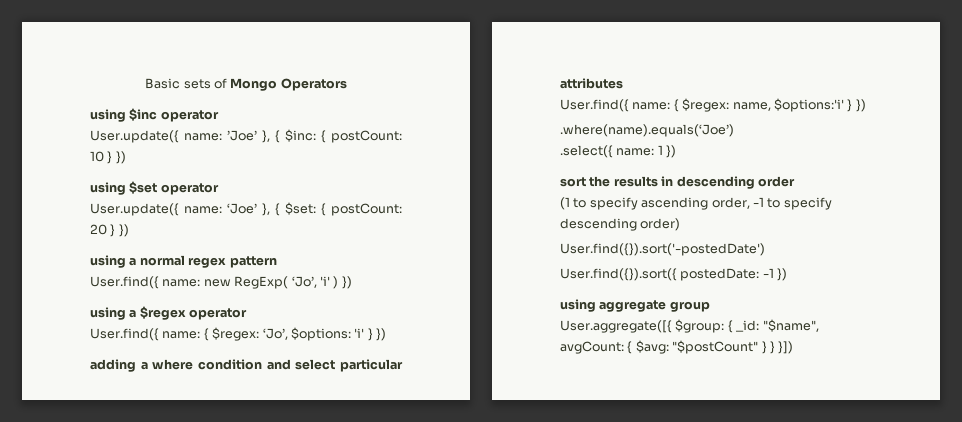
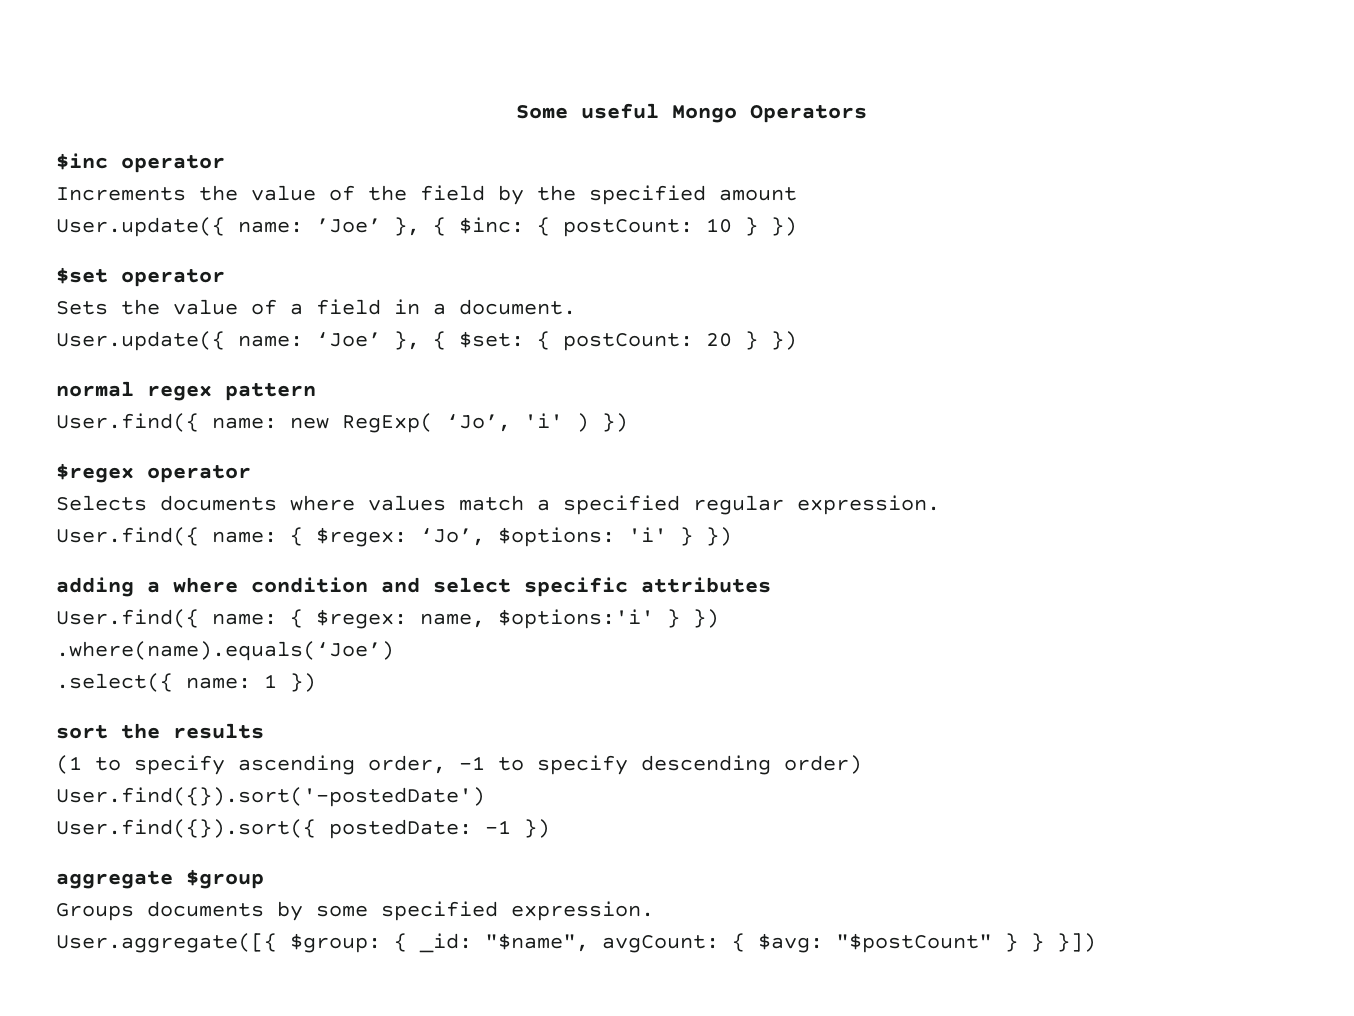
- Basic sets of Mongo Operators
+ Some useful Mongo Operators
- using $inc operator
+ $inc operator
+ Increments the value of the field by the specified amount
- using $set operator
+ $set operator
+ Sets the value of a field in a document.
- using a normal regex pattern
+ normal regex pattern
- using a $regex operator
+ $regex operator
+ Selects documents where values match a specified regular expression.
- adding a where condition and select particular attributes
+ adding a where condition and select specific attributes
- sort the results in descending order
+ sort the results
- using aggregate group
+ aggregate $group
+ Groups documents by some specified expression.

